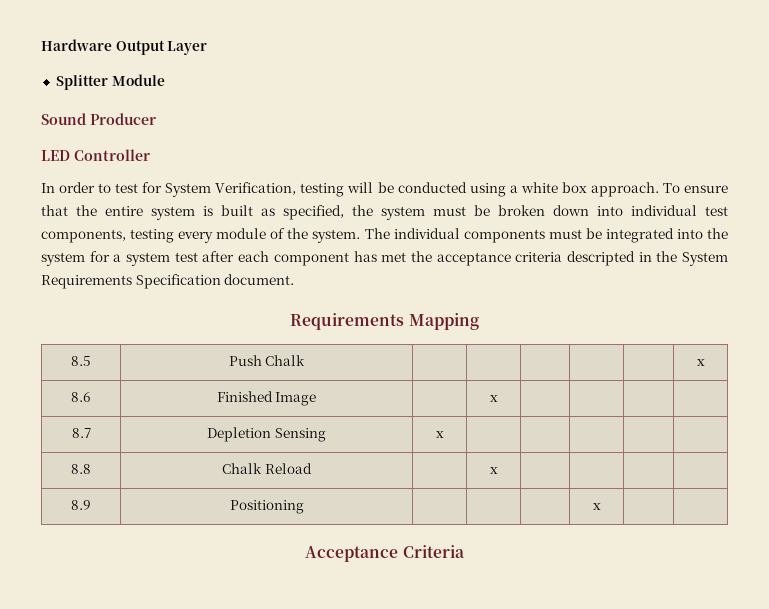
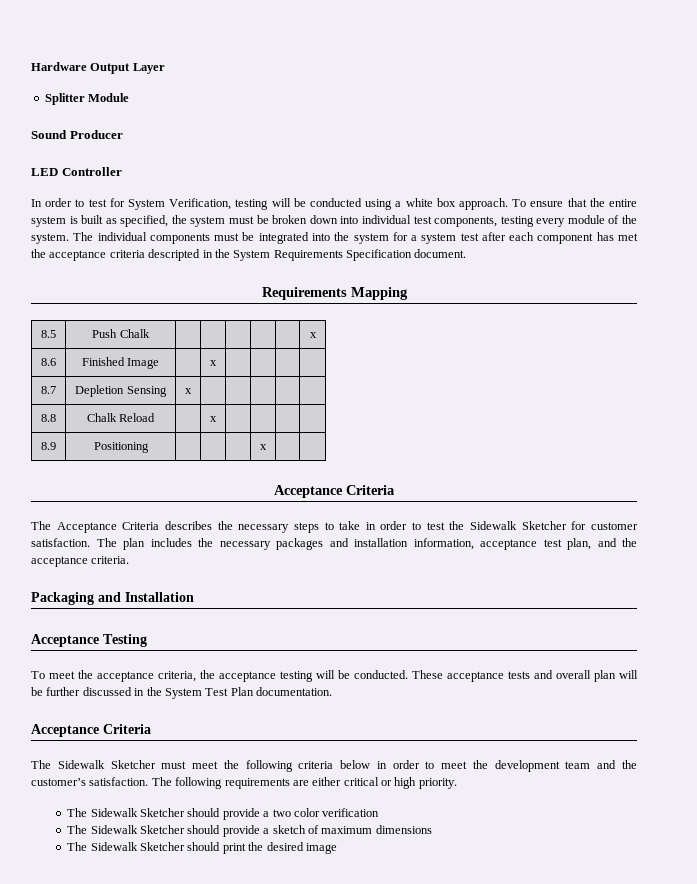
+ The Acceptance Criteria describes the necessary steps to take in order to test the Sidewalk Sketcher for customer satisfaction. The plan includes the necessary packages and installation information, acceptance test plan, and the acceptance criteria.
+ Packaging and Installation
+ Acceptance Testing
+ To meet the acceptance criteria, the acceptance testing will be conducted. These acceptance tests and overall plan will be further discussed in the System Test Plan documentation.
+ Acceptance Criteria
+ The Sidewalk Sketcher must meet the following criteria below in order to meet the development team and the customer’s satisfaction. The following requirements are either critical or high priority.
+ The Sidewalk Sketcher should provide a two color verification
+ The Sidewalk Sketcher should provide a sketch of maximum dimensions
+ The Sidewalk Sketcher should print the desired image

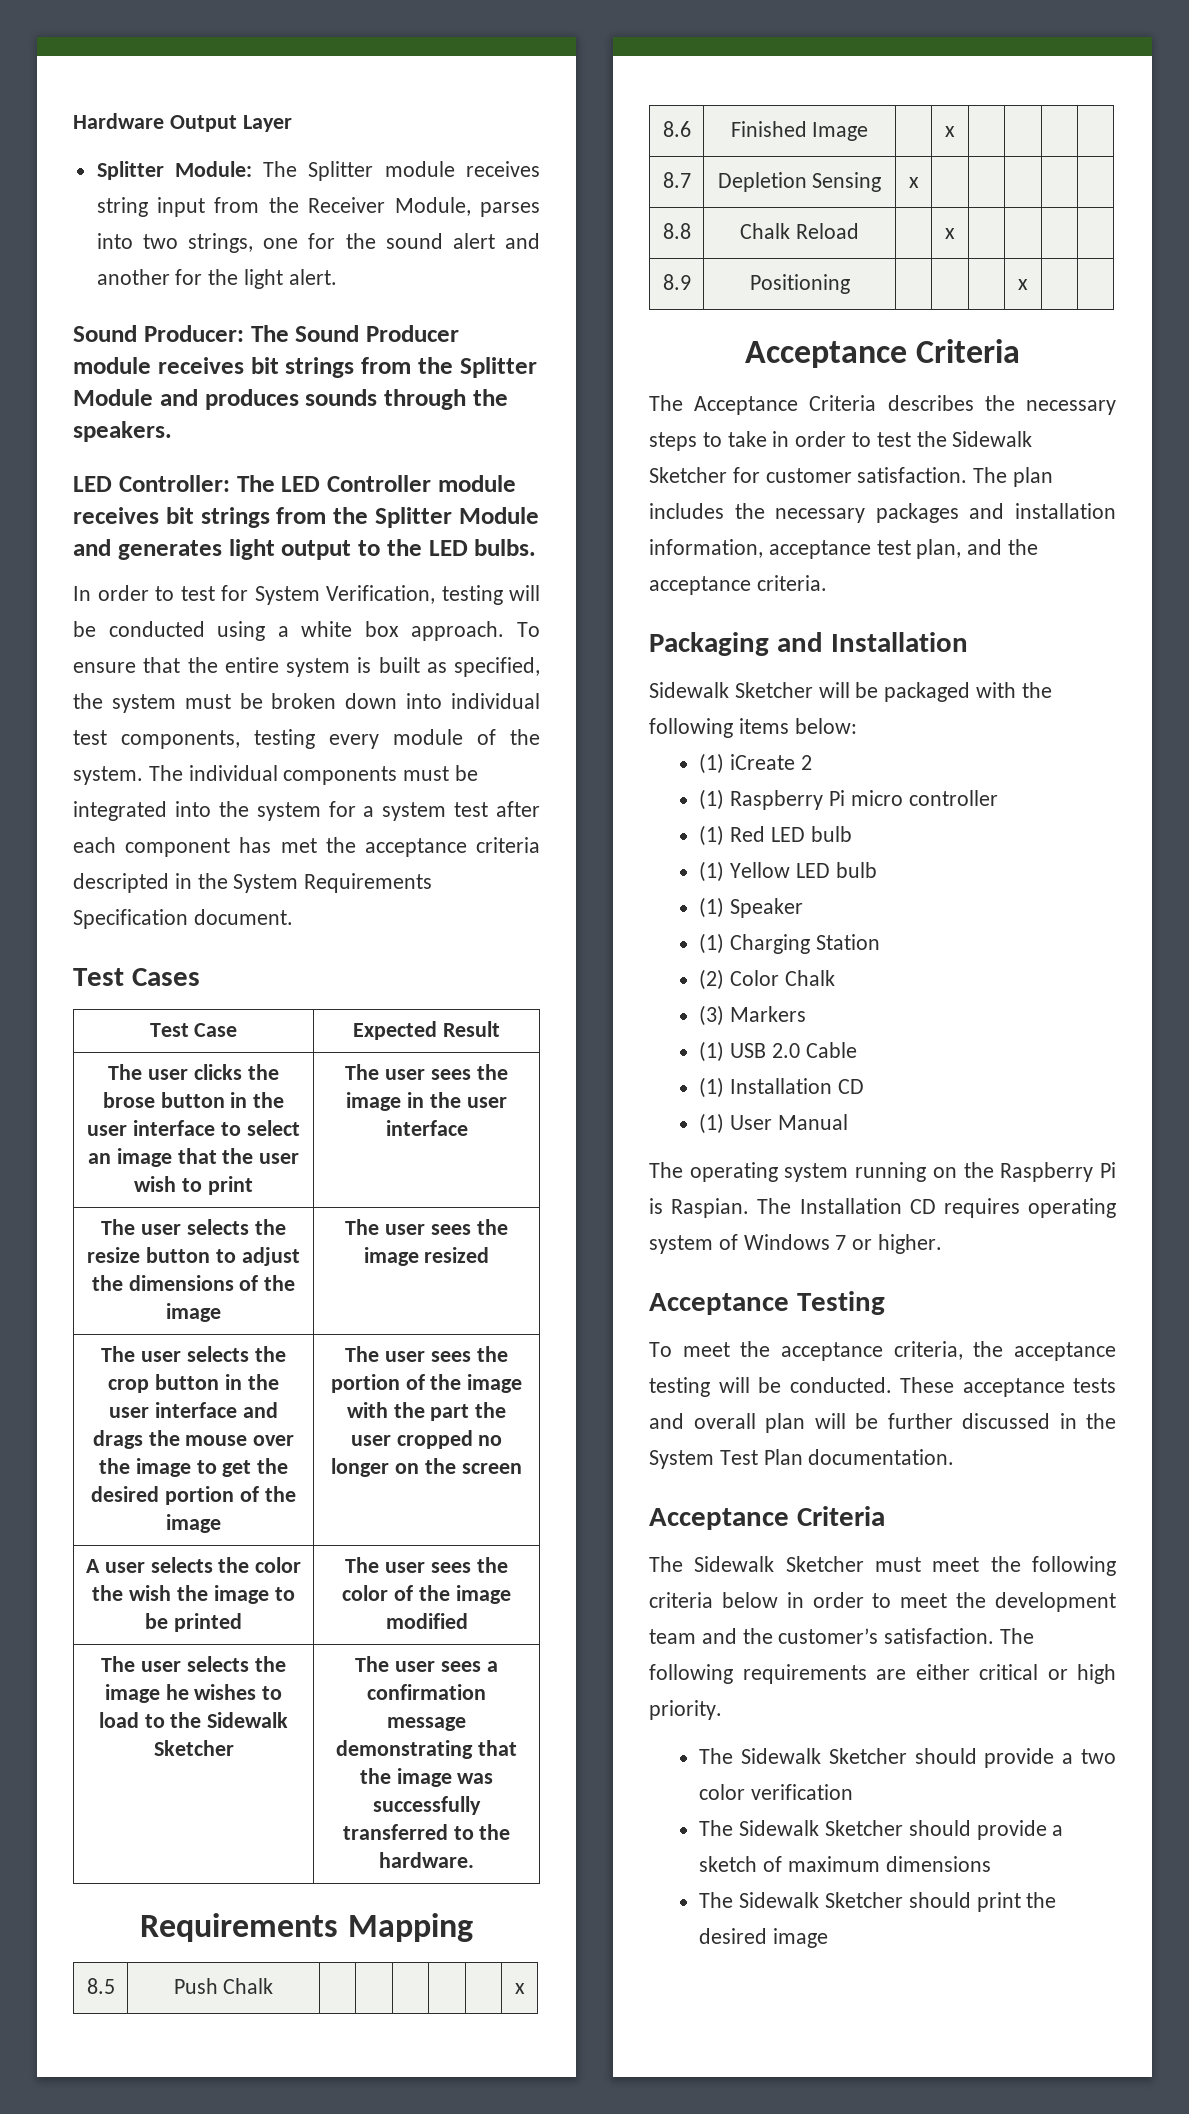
- Splitter Module
- Sound Producer
- LED Controller
+ Splitter Module: The Splitter module receives string input from the Receiver Module, parses into two strings, one for the sound alert and another for the light alert.
+ Sound Producer: The Sound Producer module receives bit strings from the Splitter Module and produces sounds through the speakers.
+ LED Controller: The LED Controller module receives bit strings from the Splitter Module and generates light output to the LED bulbs.
+ Test Cases
+ Test Case | Expected Result
+ The user clicks the brose button in the user interface to select an image that the user wish to print | The user sees the image in the user interface
+ The user selects the resize button to adjust the dimensions of the image | The user sees the image resized
+ The user selects the crop button in the user interface and drags the mouse over the image to get the desired portion of the image | The user sees the portion of the image with the part the user cropped no longer on the screen
+ A user selects the color the wish the image to be printed | The user sees the color of the image modified
+ The user selects the image he wishes to load to the Sidewalk Sketcher | The user sees a confirmation message demonstrating that the image was successfully transferred to the hardware.
+ Sidewalk Sketcher will be packaged with the following items below:
+ (1) iCreate 2
+ (1) Raspberry Pi micro controller
+ (1) Red LED bulb
+ (1) Yellow LED bulb
+ (1) Speaker
+ (1) Charging Station
+ (2) Color Chalk
+ (3) Markers
+ (1) USB 2.0 Cable
+ (1) Installation CD
+ (1) User Manual
+ The operating system running on the Raspberry Pi is Raspian. The Installation CD requires operating system of Windows 7 or higher.

